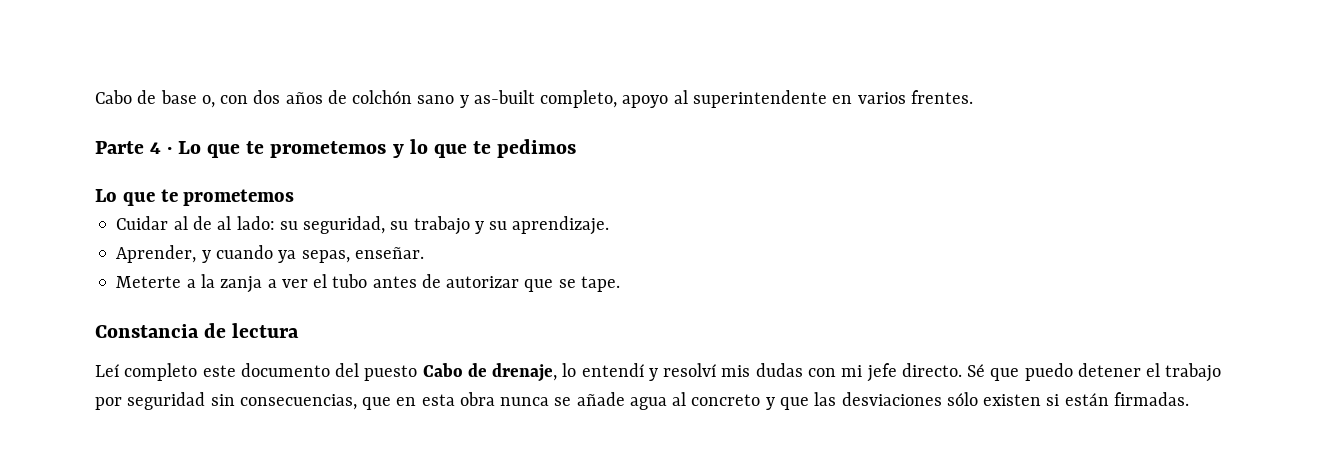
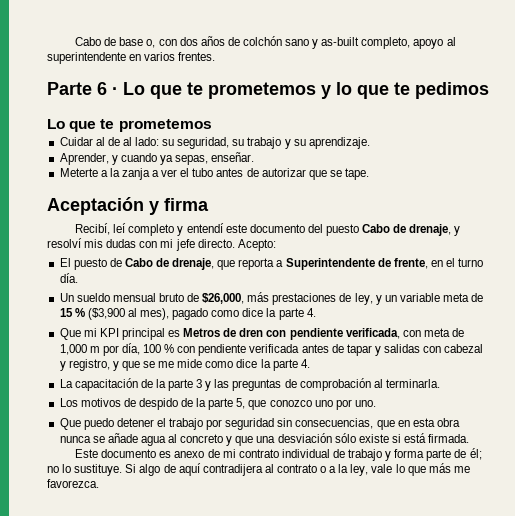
- Parte 4 · Lo que te prometemos y lo que te pedimos
+ Parte 6 · Lo que te prometemos y lo que te pedimos
- Constancia de lectura
- Leí completo este documento del puesto Cabo de drenaje, lo entendí y resolví mis dudas con mi jefe directo.
+ Aceptación y firma
+ Recibí, leí completo y entendí este documento del puesto Cabo de drenaje, y resolví mis dudas con mi jefe directo.
- Sé que puedo detener el trabajo por seguridad sin consecuencias, que en esta obra nunca se añade agua al concreto y que las desviaciones sólo existen si están firmadas.
+ Acepto:
+ El puesto de Cabo de drenaje, que reporta a Superintendente de frente, en el turno día.
+ Un sueldo mensual bruto de $26,000, más prestaciones de ley, y un variable meta de 15 % ($3,900 al mes), pagado como dice la parte 4.
+ Que mi KPI principal es Metros de dren con pendiente verificada, con meta de 1,000 m por día, 100 % con pendiente verificada antes de tapar y salidas con cabezal y registro, y que se me mide como dice la parte 4.
+ La capacitación de la parte 3 y las preguntas de comprobación al terminarla.
+ Los motivos de despido de la parte 5, que conozco uno por uno.
+ Que puedo detener el trabajo por seguridad sin consecuencias, que en esta obra nunca se añade agua al concreto y que una desviación sólo existe si está firmada.
+ Este documento es anexo de mi contrato individual de trabajo y forma parte de él; no lo sustituye. Si algo de aquí contradijera al contrato o a la ley, vale lo que más me favorezca.

